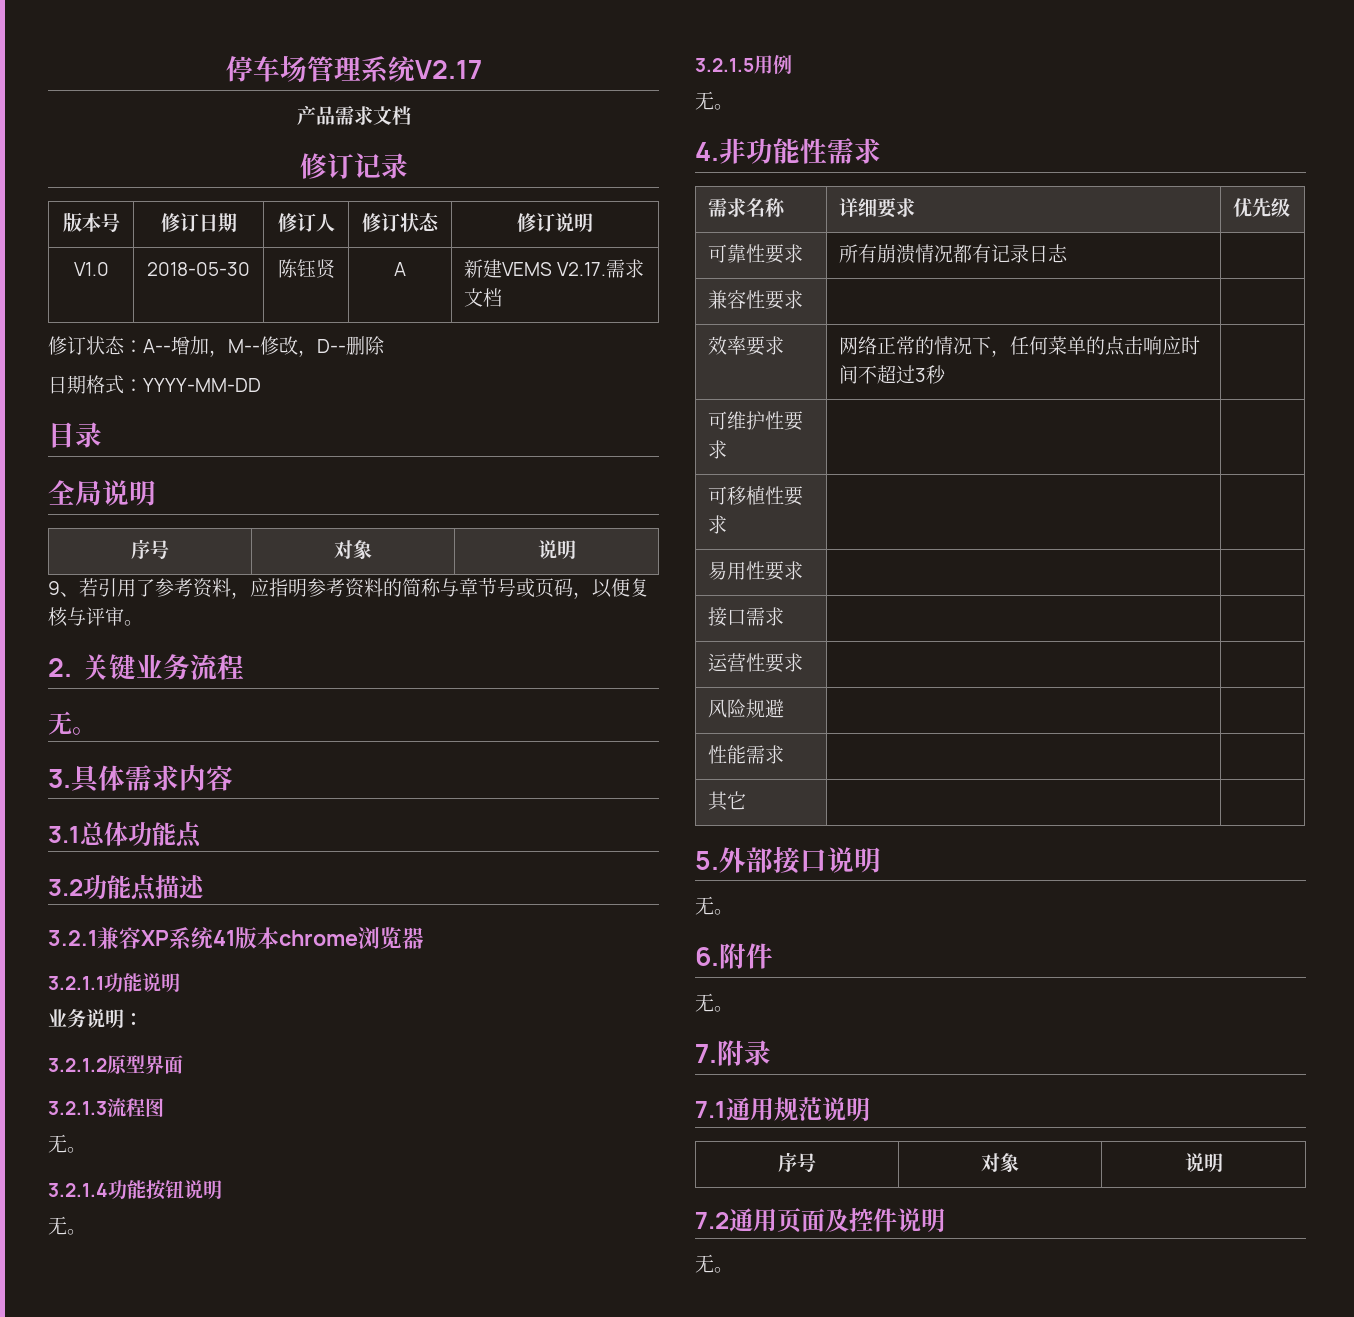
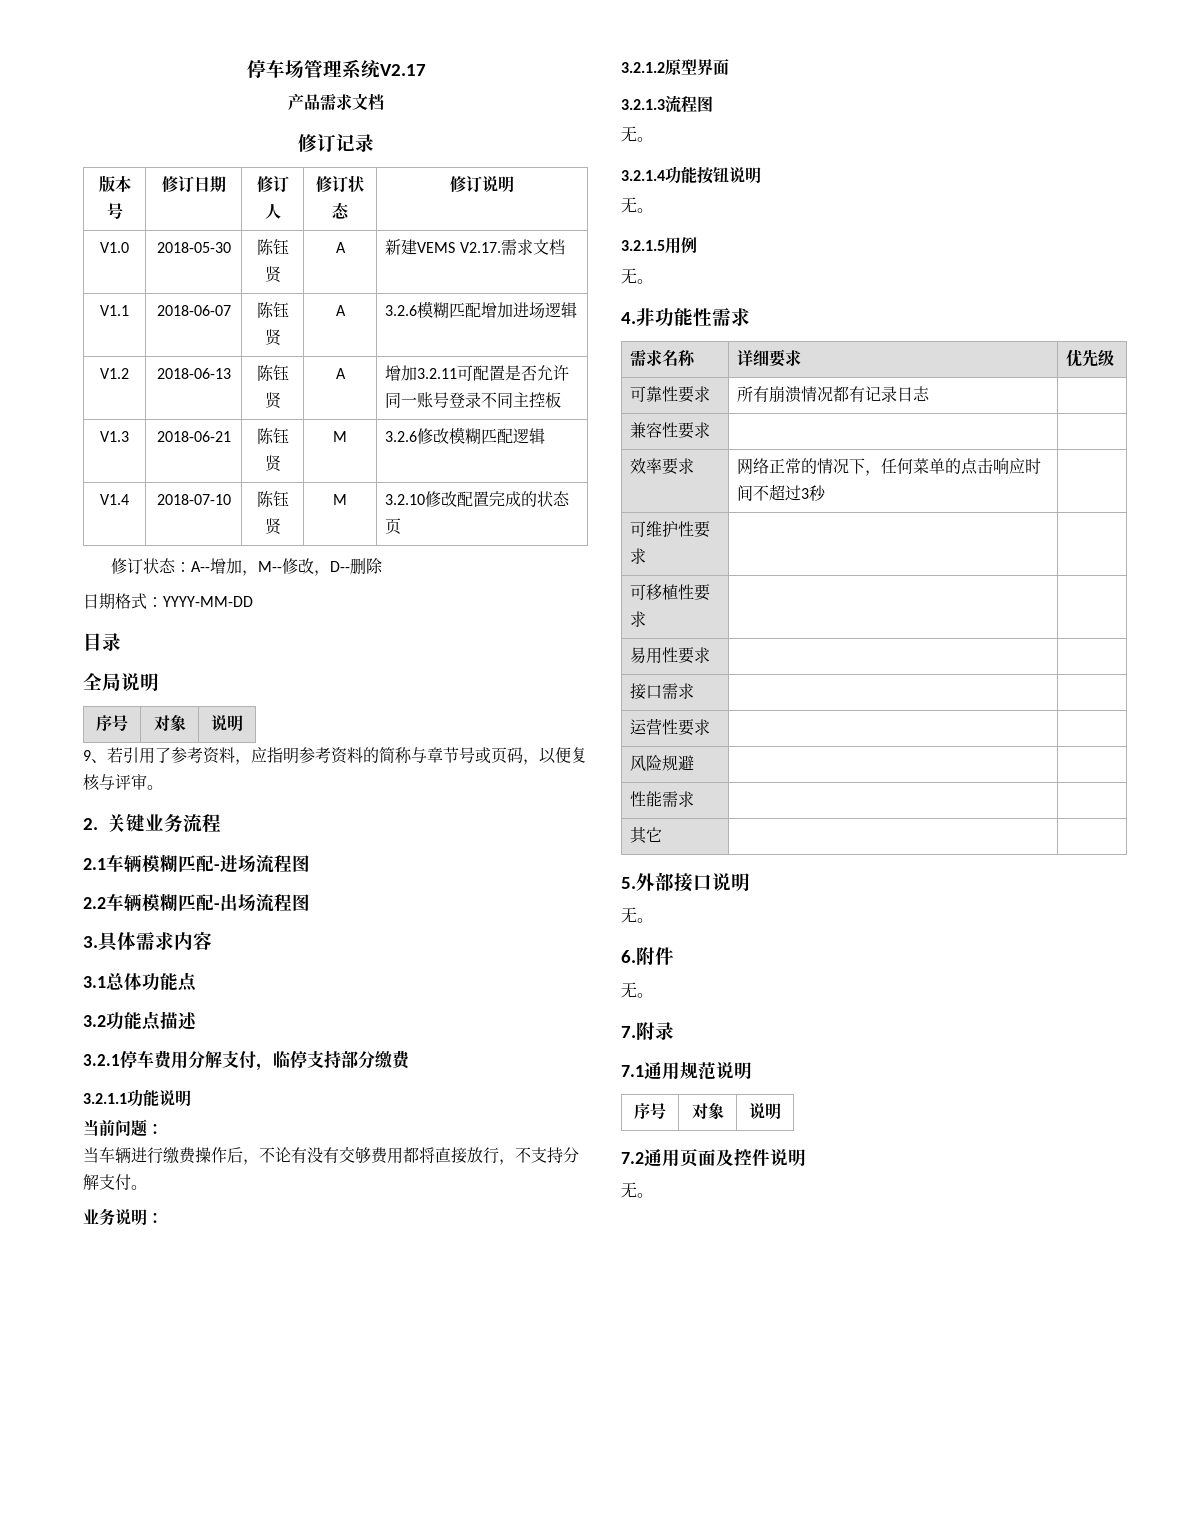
+ V1.1 | 2018-06-07 | 陈钰贤 | A | 3.2.6模糊匹配增加进场逻辑
+ V1.2 | 2018-06-13 | 陈钰贤 | A | 增加3.2.11可配置是否允许同一账号登录不同主控板
+ V1.3 | 2018-06-21 | 陈钰贤 | M | 3.2.6修改模糊匹配逻辑
+ V1.4 | 2018-07-10 | 陈钰贤 | M | 3.2.10修改配置完成的状态页
  2.关键业务流程
- 无。
+ 2.1车辆模糊匹配-进场流程图
+ 2.2车辆模糊匹配-出场流程图
- 3.2.1兼容XP系统41版本chrome浏览器
+ 3.2.1停车费用分解支付，临停支持部分缴费
  3.2.1.1功能说明
+ 当前问题：
+ 当车辆进行缴费操作后，不论有没有交够费用都将直接放行，不支持分解支付。

